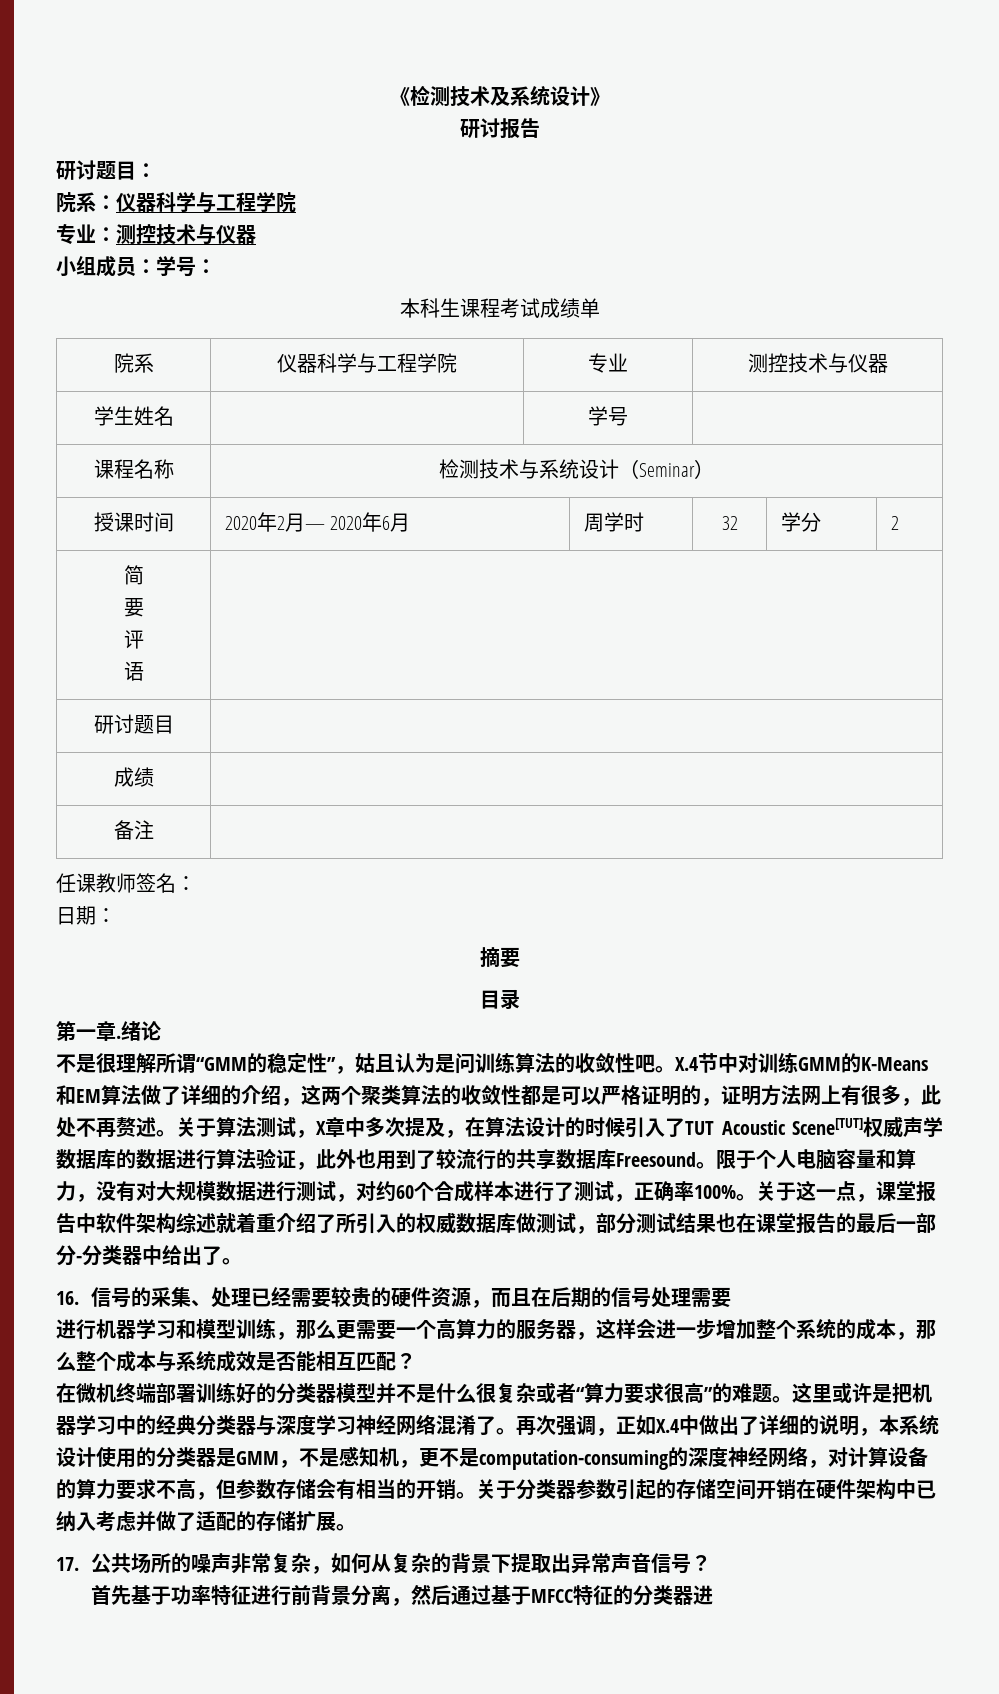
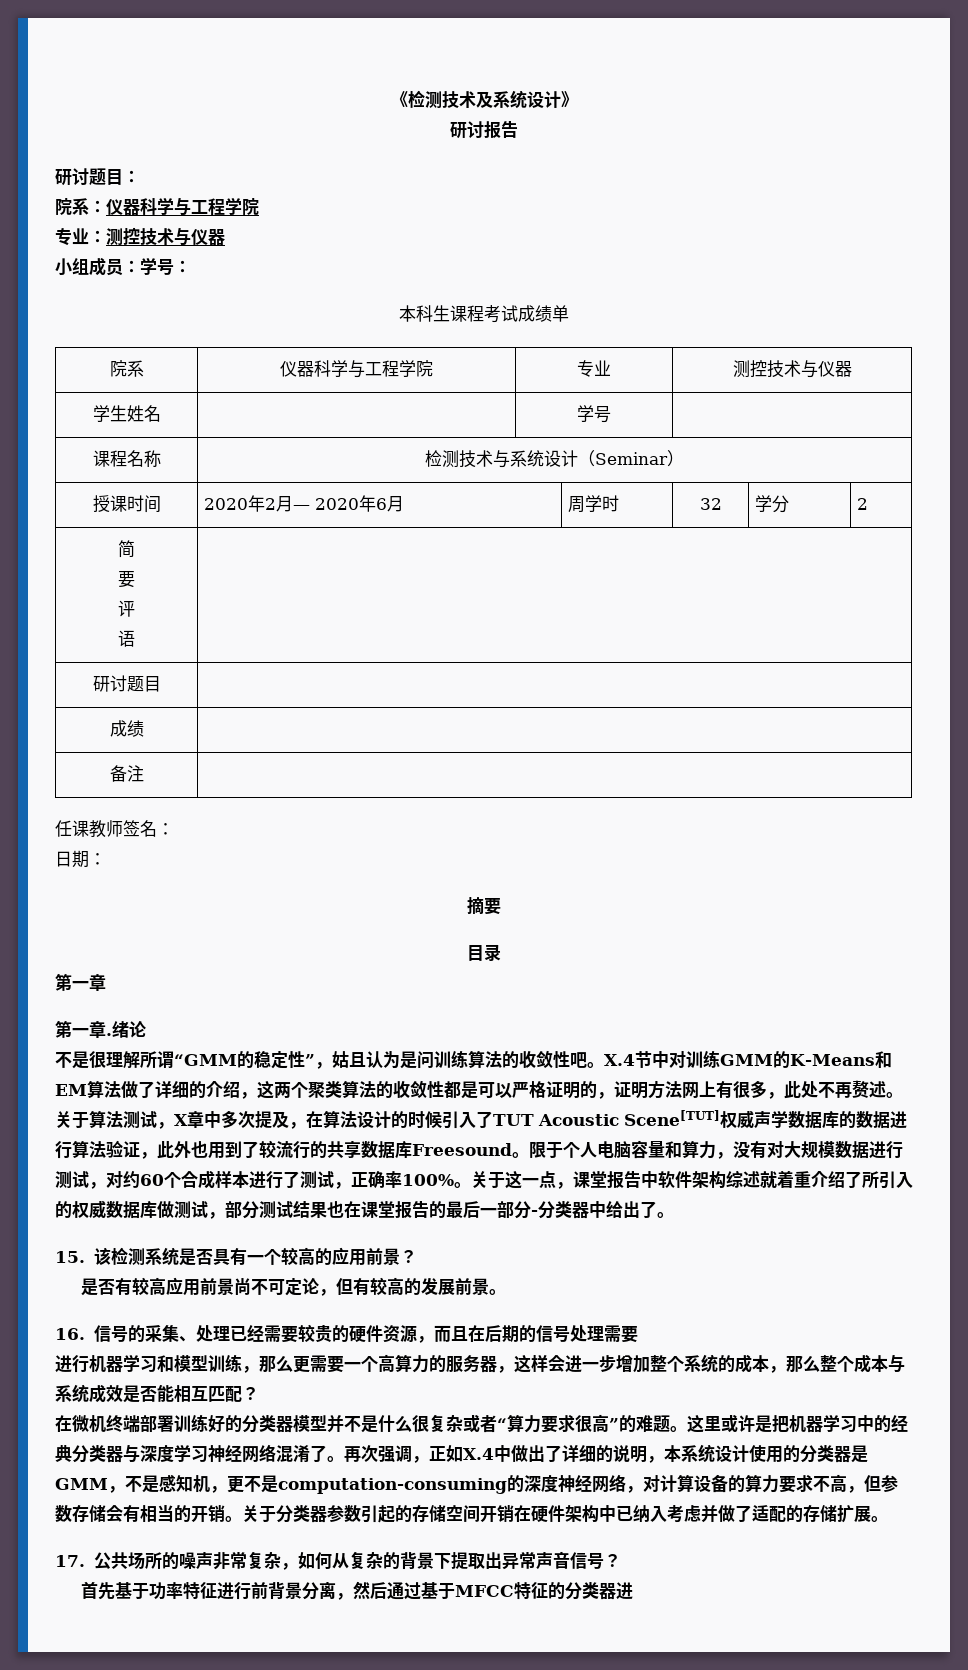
  目录
+ 第一章
+ 15.该检测系统是否具有一个较高的应用前景？
+ 是否有较高应用前景尚不可定论，但有较高的发展前景。

